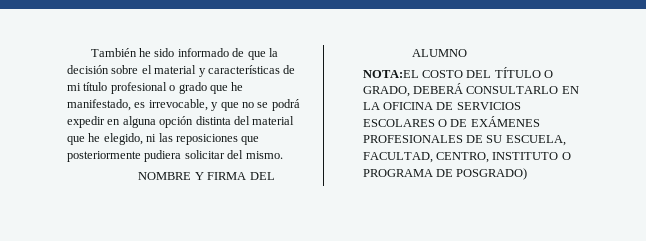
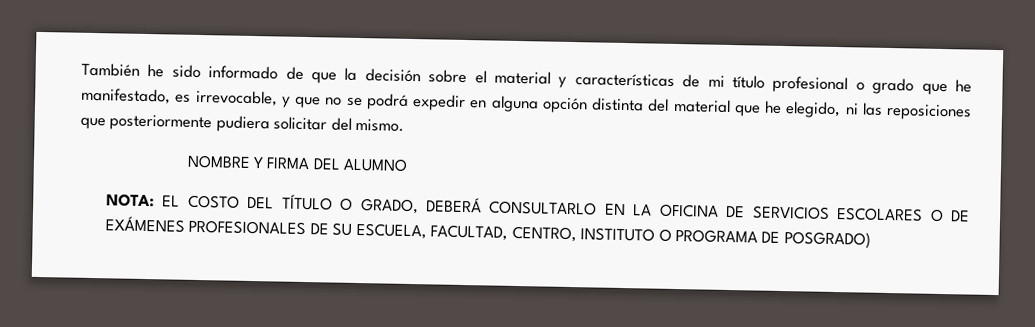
- NOTA:EL COSTO DEL TÍTULO O GRADO, DEBERÁ CONSULTARLO EN LA OFICINA DE SERVICIOS ESCOLARES O DE EXÁMENES PROFESIONALES DE SU ESCUELA, FACULTAD, CENTRO, INSTITUTO O PROGRAMA DE POSGRADO)
+ NOTA: EL COSTO DEL TÍTULO O GRADO, DEBERÁ CONSULTARLO EN LA OFICINA DE SERVICIOS ESCOLARES O DE EXÁMENES PROFESIONALES DE SU ESCUELA, FACULTAD, CENTRO, INSTITUTO O PROGRAMA DE POSGRADO)

